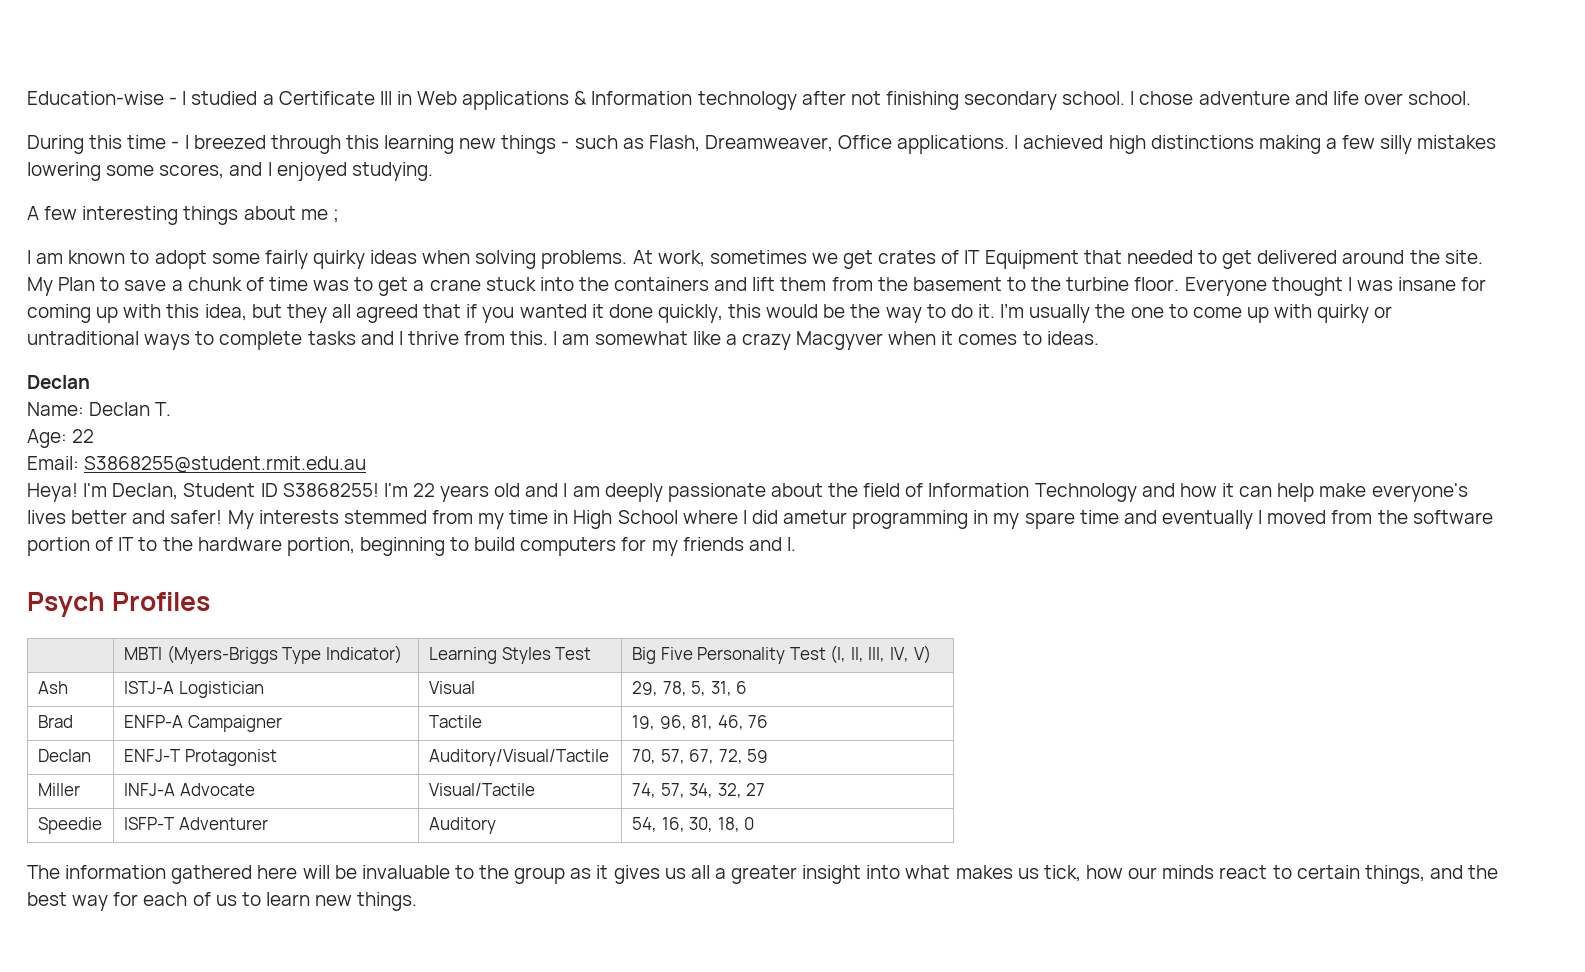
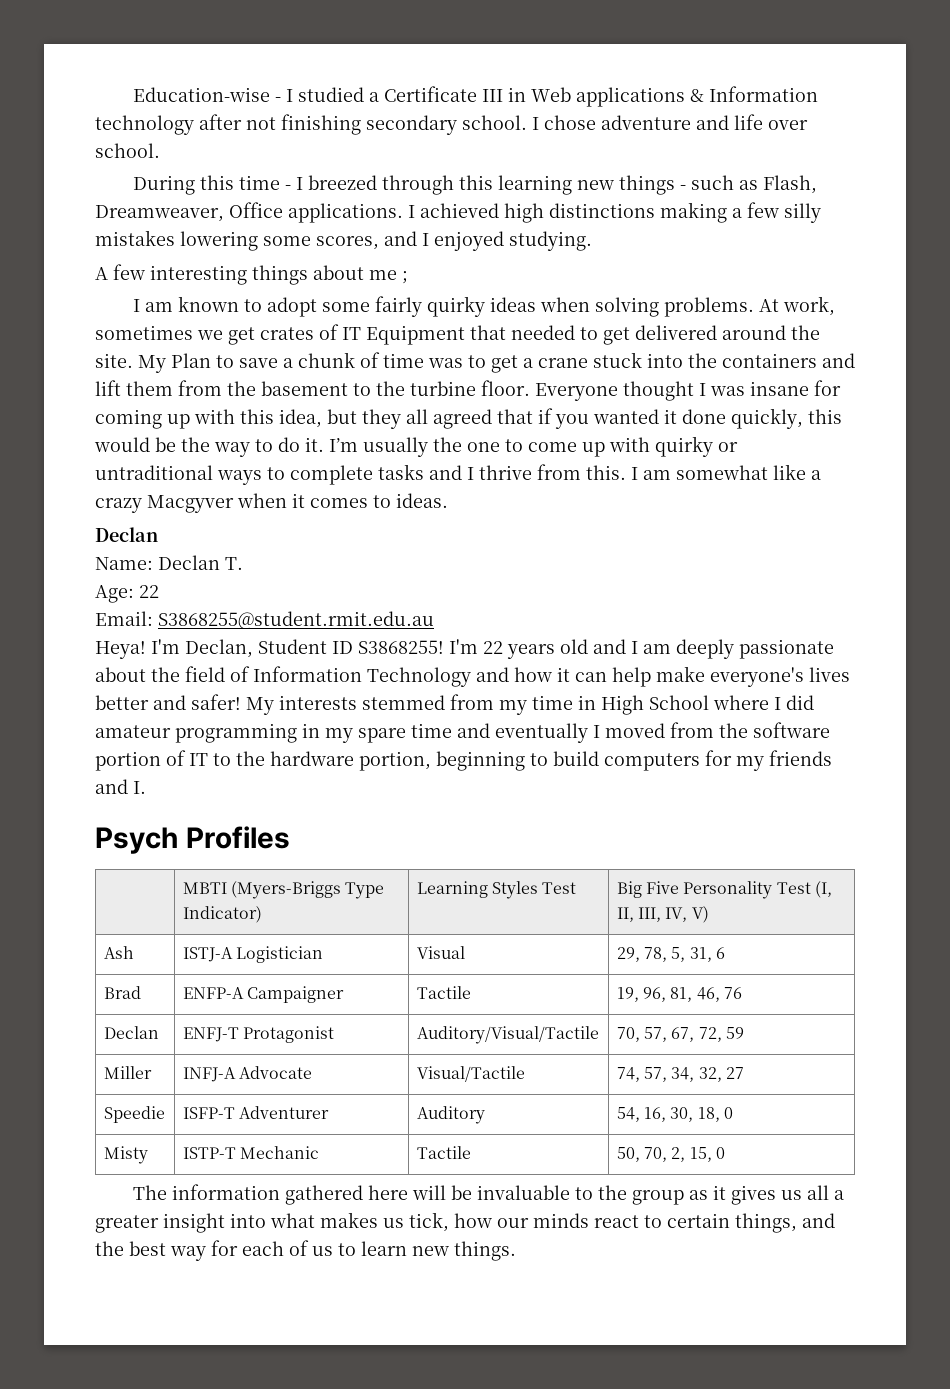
- My interests stemmed from my time in High School where I did ametur programming in my spare time and eventually I moved from the software portion of IT to the hardware portion, beginning to build computers for my friends and I.
+ My interests stemmed from my time in High School where I did amateur programming in my spare time and eventually I moved from the software portion of IT to the hardware portion, beginning to build computers for my friends and I.
+ Misty | ISTP-T Mechanic | Tactile | 50, 70, 2, 15, 0

